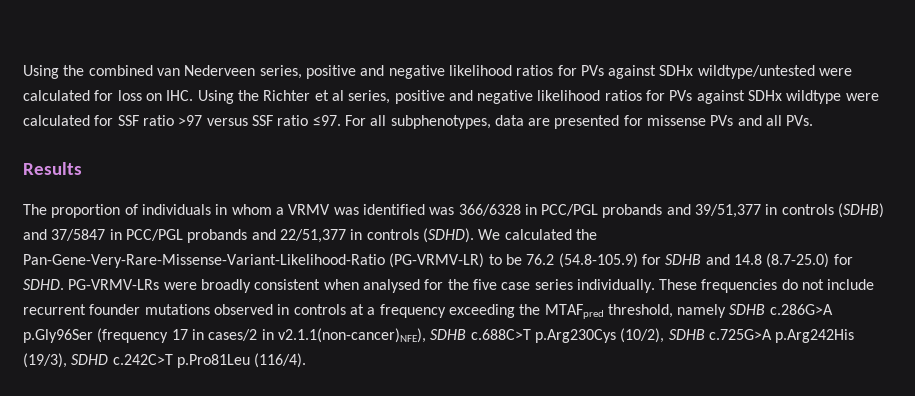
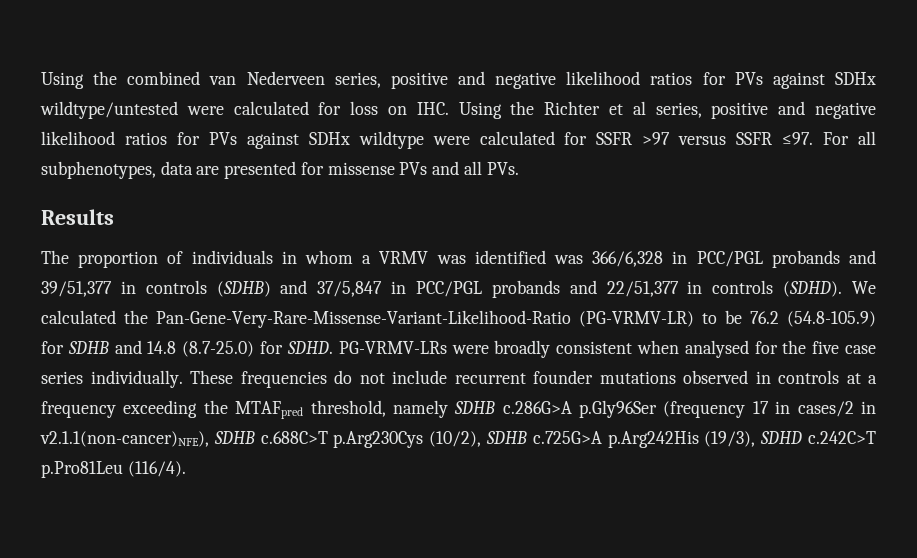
- Using the combined van Nederveen series, positive and negative likelihood ratios for PVs against SDHx wildtype/untested were calculated for loss on IHC. Using the Richter et al series, positive and negative likelihood ratios for PVs against SDHx wildtype were calculated for SSF ratio >97 versus SSF ratio ≤97.
+ Using the combined van Nederveen series, positive and negative likelihood ratios for PVs against SDHx wildtype/untested were calculated for loss on IHC. Using the Richter et al series, positive and negative likelihood ratios for PVs against SDHx wildtype were calculated for SSFR >97 versus SSFR ≤97.
- The proportion of individuals in whom a VRMV was identified was 366/6328 in PCC/PGL probands and 39/51,377 in controls (SDHB) and 37/5847 in PCC/PGL probands and 22/51,377 in controls (SDHD).
+ The proportion of individuals in whom a VRMV was identified was 366/6,328 in PCC/PGL probands and 39/51,377 in controls (SDHB) and 37/5,847 in PCC/PGL probands and 22/51,377 in controls (SDHD).

